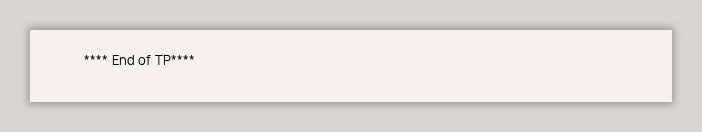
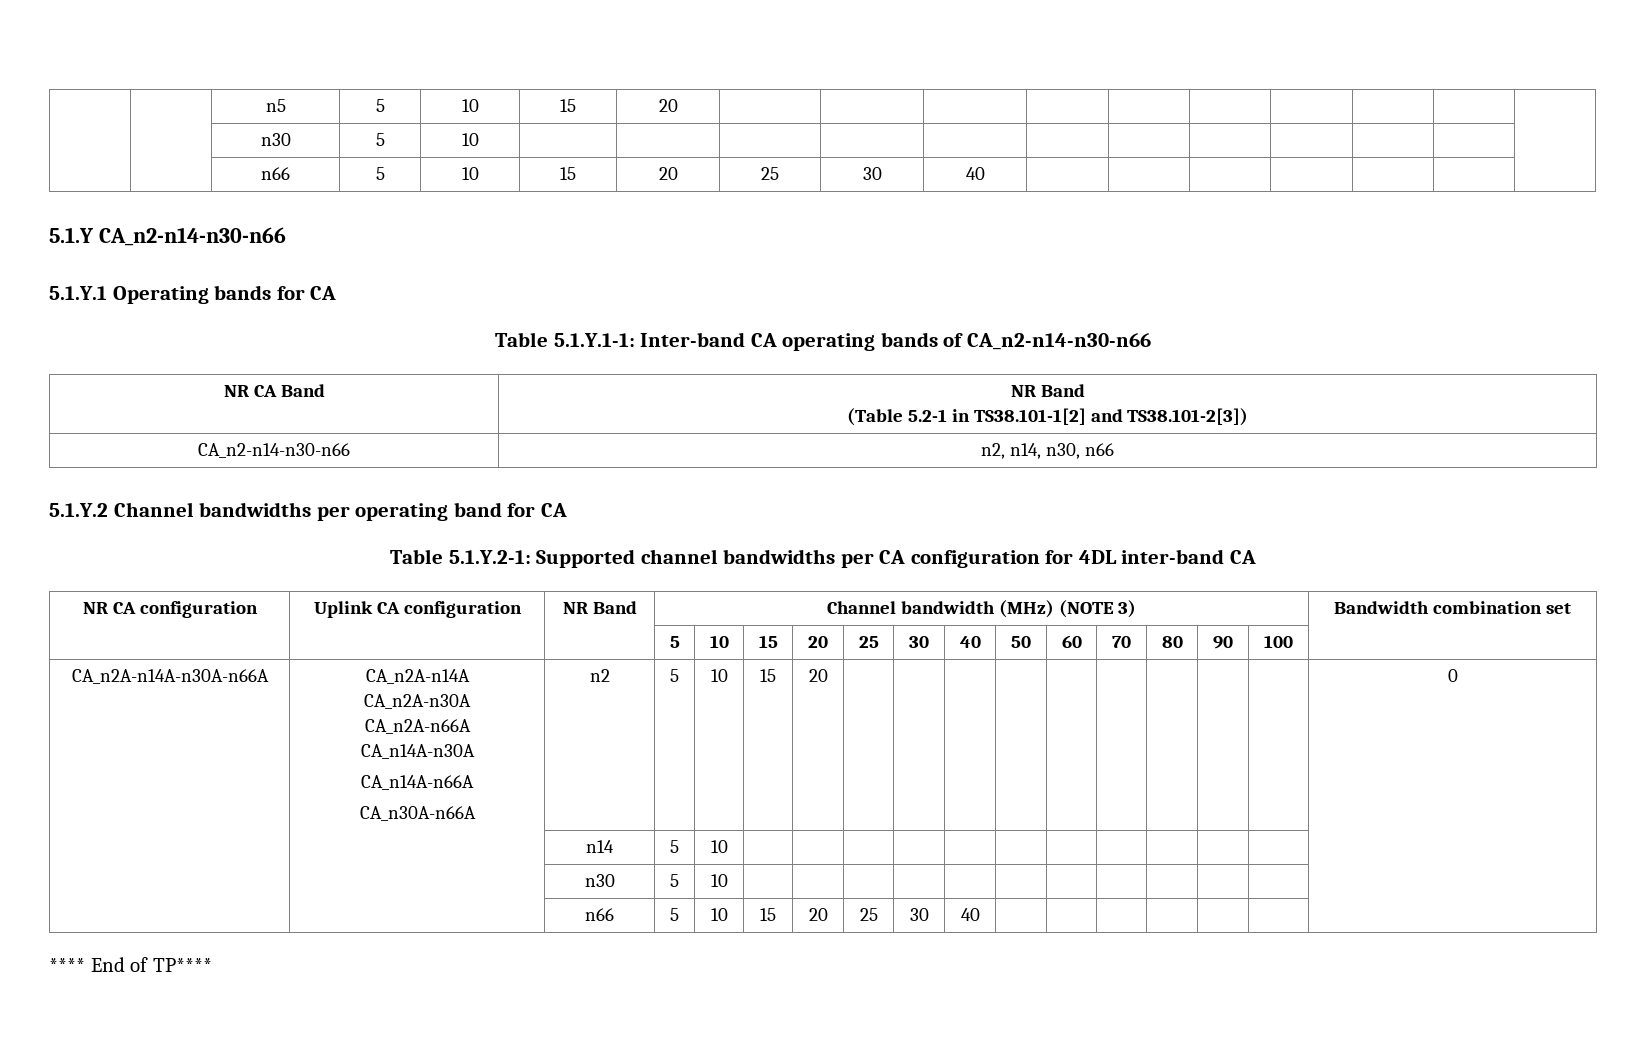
+ | | n5 | 5 | 10 | 15 | 20 | | | | | | | | | |
+ | | n30 | 5 | 10 | | | | | | | | | | | |
+ | | n66 | 5 | 10 | 15 | 20 | 25 | 30 | 40 | | | | | | |
+ 5.1.Y CA_n2-n14-n30-n66
+ 5.1.Y.1 Operating bands for CA
+ Table 5.1.Y.1-1: Inter-band CA operating bands of CA_n2-n14-n30-n66
+ NR CA Band | NR Band
+ (Table 5.2-1 in TS38.101-1[2] and TS38.101-2[3])
+ CA_n2-n14-n30-n66 | n2, n14, n30, n66
+ 5.1.Y.2 Channel bandwidths per operating band for CA
+ Table 5.1.Y.2-1: Supported channel bandwidths per CA configuration for 4DL inter-band CA
+ NR CA configuration | Uplink CA configuration | NR Band | Channel bandwidth (MHz) (NOTE 3) | Bandwidth combination set
+ | | | 5 | 10 | 15 | 20 | 25 | 30 | 40 | 50 | 60 | 70 | 80 | 90 | 100 |
+ CA_n2A-n14A-n30A-n66A | CA_n2A-n14A
+ CA_n2A-n30A
+ CA_n2A-n66A
+ CA_n14A-n30A
+ CA_n14A-n66A
+ CA_n30A-n66A | n2 | 5 | 10 | 15 | 20 | | | | | | | | | | 0
+ | | n14 | 5 | 10 | | | | | | | | | | | |
+ | | n30 | 5 | 10 | | | | | | | | | | | |
+ | | n66 | 5 | 10 | 15 | 20 | 25 | 30 | 40 | | | | | | |

